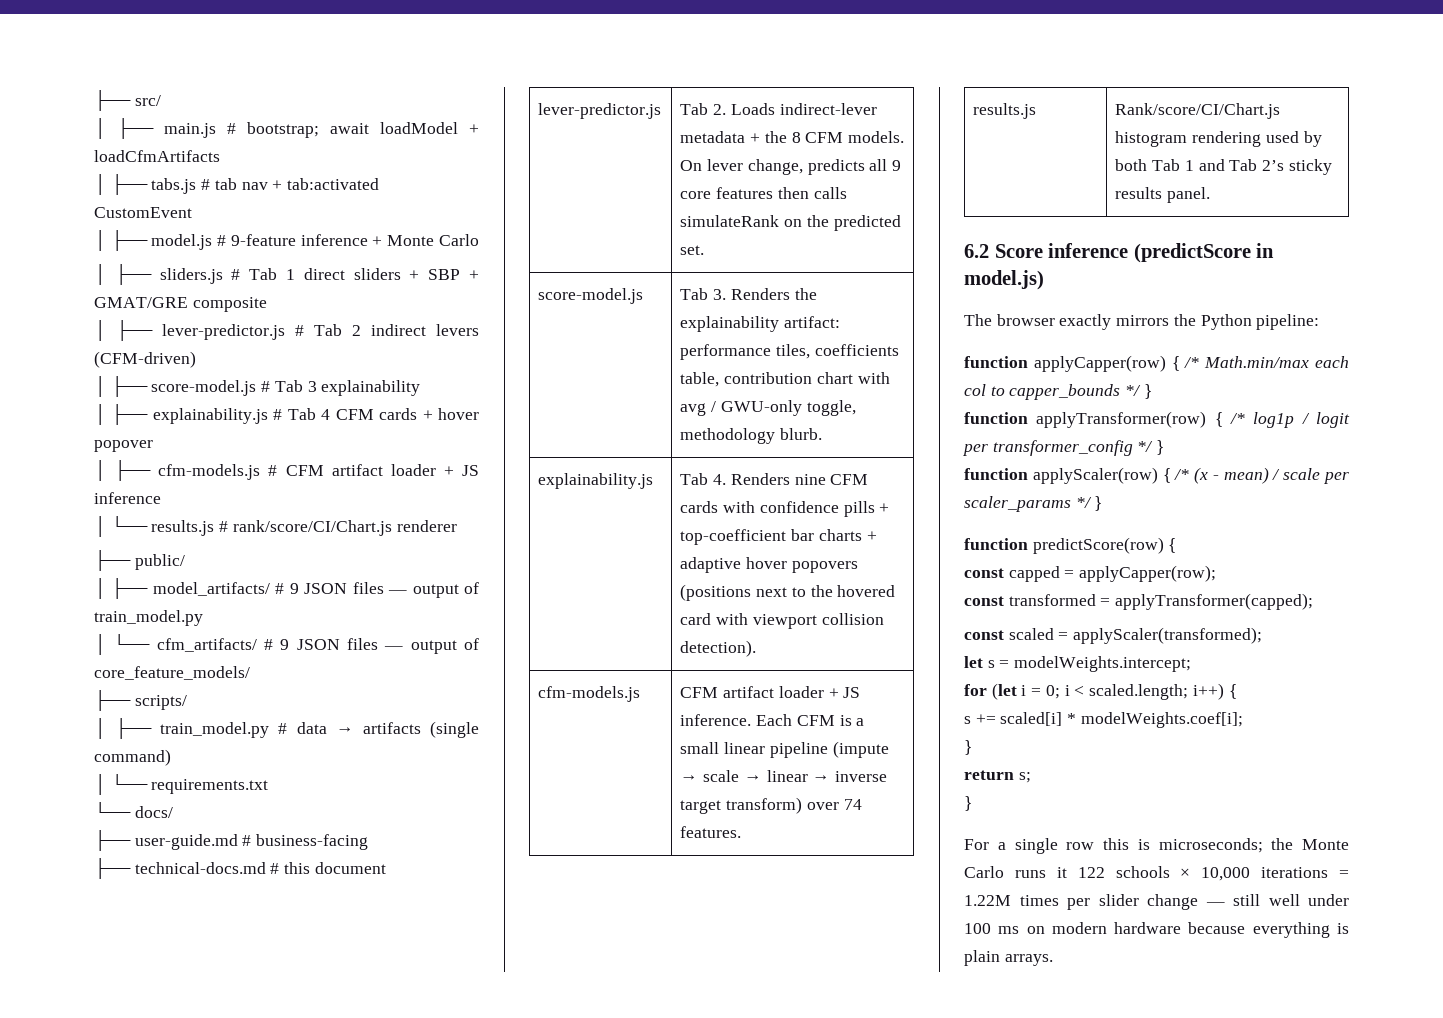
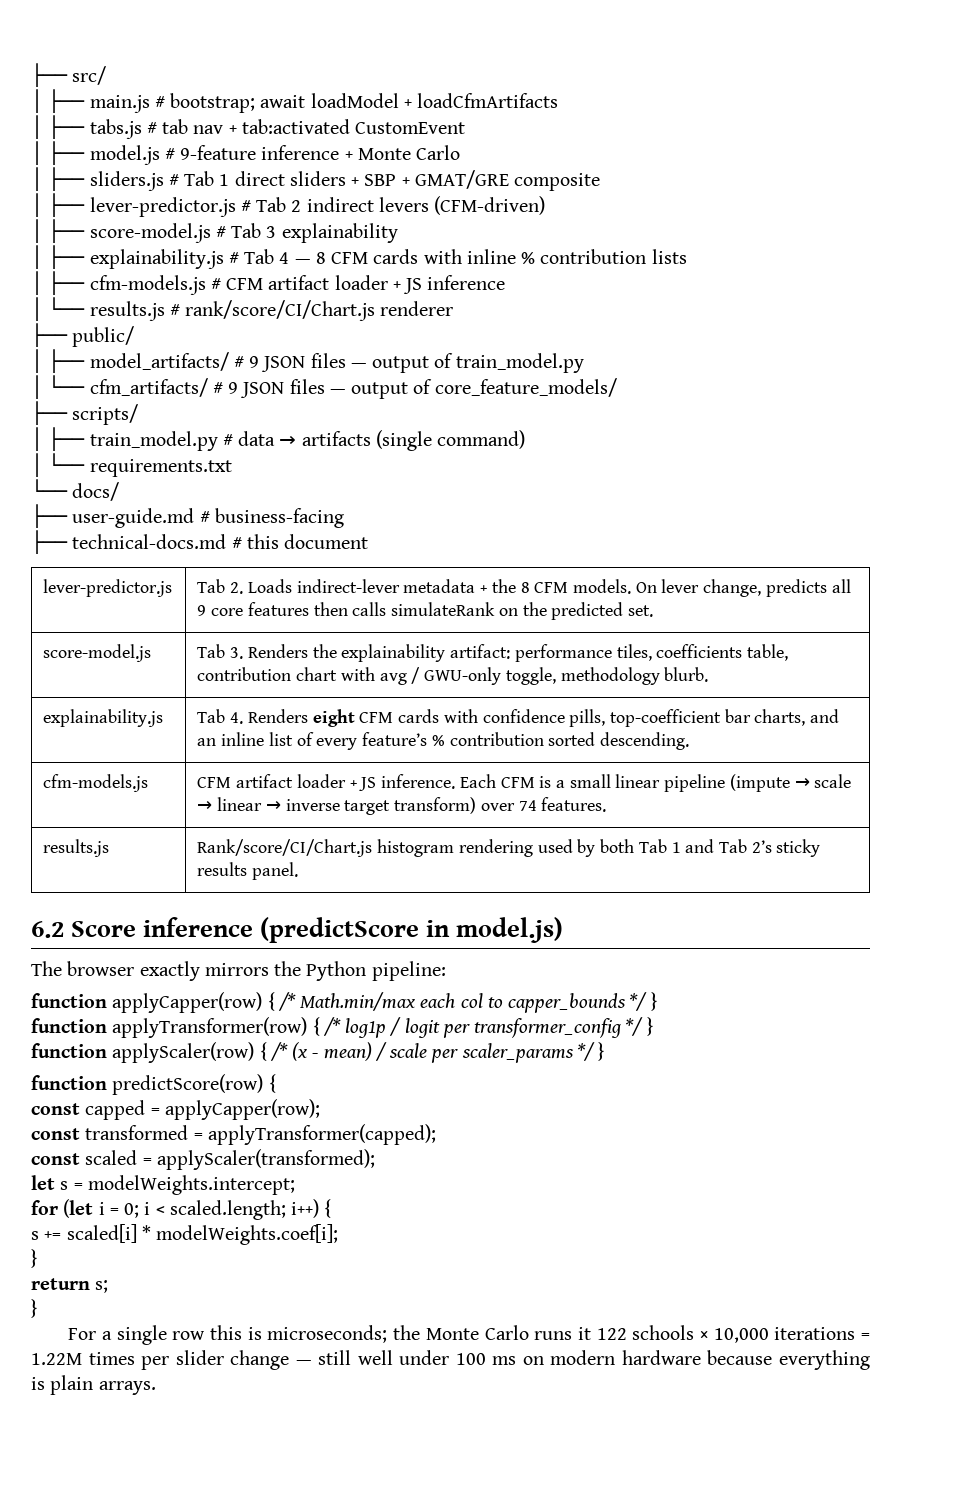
- │ ├── explainability.js # Tab 4 CFM cards + hover popover
+ │ ├── explainability.js # Tab 4 — 8 CFM cards with inline % contribution lists
- explainability.js | Tab 4. Renders nine CFM cards with confidence pills + top-coefficient bar charts + adaptive hover popovers (positions next to the hovered card with viewport collision detection).
+ explainability.js | Tab 4. Renders eight CFM cards with confidence pills, top-coefficient bar charts, and an inline list of every feature’s % contribution sorted descending.

